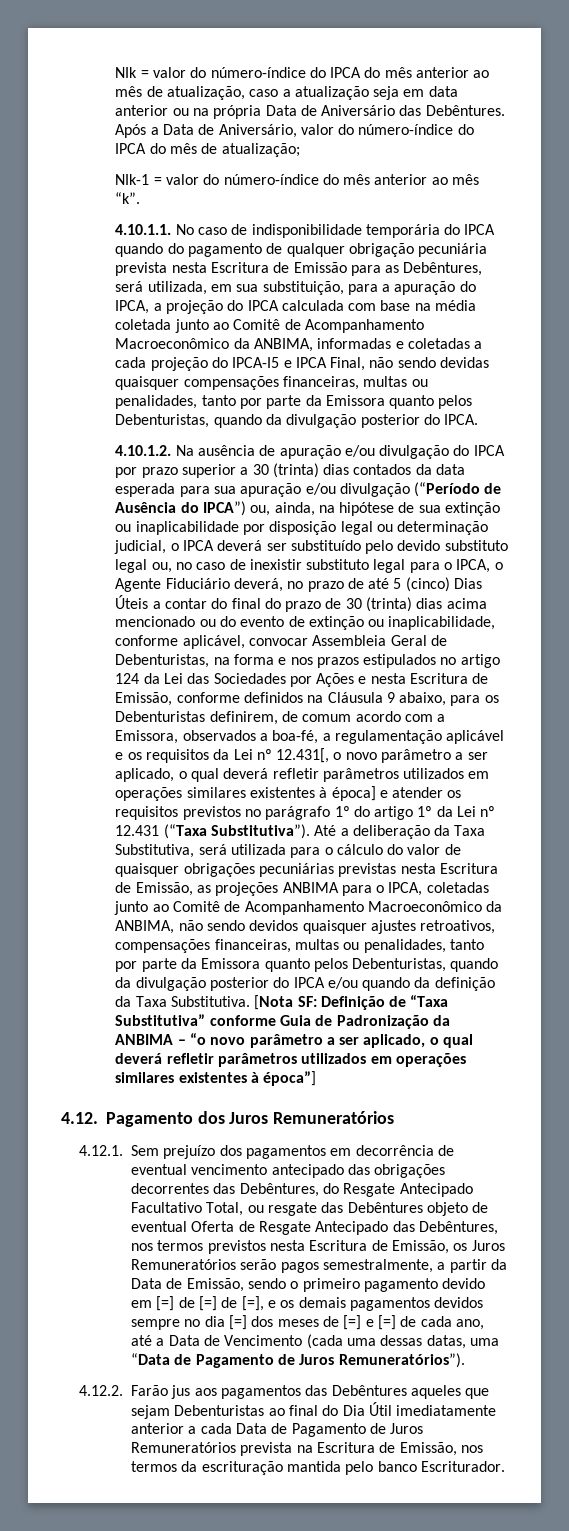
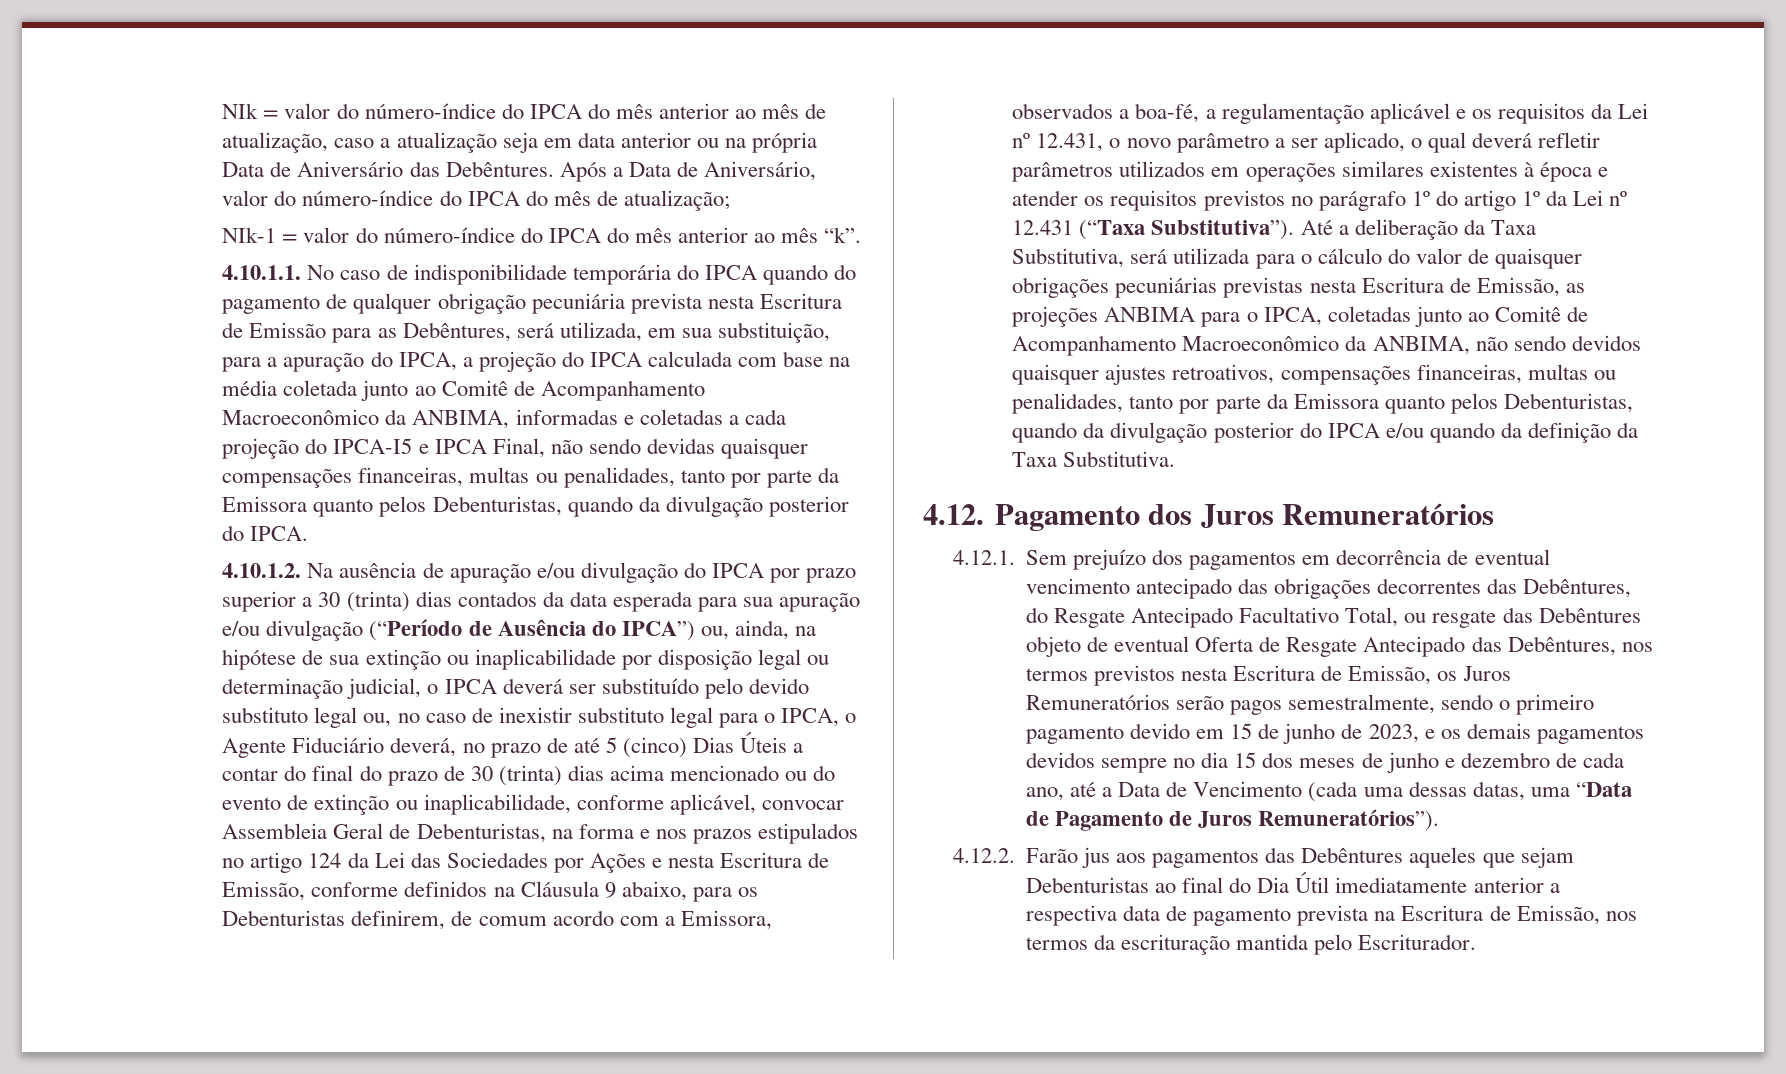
- NIk-1 = valor do número-índice do mês anterior ao mês “k”.
+ NIk-1 = valor do número-índice do IPCA do mês anterior ao mês “k”.
- 4.10.1.2. Na ausência de apuração e/ou divulgação do IPCA por prazo superior a 30 (trinta) dias contados da data esperada para sua apuração e/ou divulgação (“Período de Ausência do IPCA”) ou, ainda, na hipótese de sua extinção ou inaplicabilidade por disposição legal ou determinação judicial, o IPCA deverá ser substituído pelo devido substituto legal ou, no caso de inexistir substituto legal para o IPCA, o Agente Fiduciário deverá, no prazo de até 5 (cinco) Dias Úteis a contar do final do prazo de 30 (trinta) dias acima mencionado ou do evento de extinção ou inaplicabilidade, conforme aplicável, convocar Assembleia Geral de Debenturistas, na forma e nos prazos estipulados no artigo 124 da Lei das Sociedades por Ações e nesta Escritura de Emissão, conforme definidos na Cláusula 9 abaixo, para os Debenturistas definirem, de comum acordo com a Emissora, observados a boa-fé, a regulamentação aplicável e os requisitos da Lei nº 12.431[, o novo parâmetro a ser aplicado, o qual deverá refletir parâmetros utilizados em operações similares existentes à época] e atender os requisitos previstos no parágrafo 1º do artigo 1º da Lei nº 12.431 (“Taxa Substitutiva”).
+ 4.10.1.2. Na ausência de apuração e/ou divulgação do IPCA por prazo superior a 30 (trinta) dias contados da data esperada para sua apuração e/ou divulgação (“Período de Ausência do IPCA”) ou, ainda, na hipótese de sua extinção ou inaplicabilidade por disposição legal ou determinação judicial, o IPCA deverá ser substituído pelo devido substituto legal ou, no caso de inexistir substituto legal para o IPCA, o Agente Fiduciário deverá, no prazo de até 5 (cinco) Dias Úteis a contar do final do prazo de 30 (trinta) dias acima mencionado ou do evento de extinção ou inaplicabilidade, conforme aplicável, convocar Assembleia Geral de Debenturistas, na forma e nos prazos estipulados no artigo 124 da Lei das Sociedades por Ações e nesta Escritura de Emissão, conforme definidos na Cláusula 9 abaixo, para os Debenturistas definirem, de comum acordo com a Emissora, observados a boa-fé, a regulamentação aplicável e os requisitos da Lei nº 12.431, o novo parâmetro a ser aplicado, o qual deverá refletir parâmetros utilizados em operações similares existentes à época e atender os requisitos previstos no parágrafo 1º do artigo 1º da Lei nº 12.431 (“Taxa Substitutiva”).
- [Nota SF: Definição de “Taxa Substitutiva” conforme Guia de Padronização da ANBIMA – “o novo parâmetro a ser aplicado, o qual deverá refletir parâmetros utilizados em operações similares existentes à época”]
- 4.12.1. Sem prejuízo dos pagamentos em decorrência de eventual vencimento antecipado das obrigações decorrentes das Debêntures, do Resgate Antecipado Facultativo Total, ou resgate das Debêntures objeto de eventual Oferta de Resgate Antecipado das Debêntures, nos termos previstos nesta Escritura de Emissão, os Juros Remuneratórios serão pagos semestralmente, a partir da Data de Emissão, sendo o primeiro pagamento devido em [=] de [=] de [=], e os demais pagamentos devidos sempre no dia [=] dos meses de [=] e [=] de cada ano, até a Data de Vencimento (cada uma dessas datas, uma “Data de Pagamento de Juros Remuneratórios”).
+ 4.12.1. Sem prejuízo dos pagamentos em decorrência de eventual vencimento antecipado das obrigações decorrentes das Debêntures, do Resgate Antecipado Facultativo Total, ou resgate das Debêntures objeto de eventual Oferta de Resgate Antecipado das Debêntures, nos termos previstos nesta Escritura de Emissão, os Juros Remuneratórios serão pagos semestralmente, sendo o primeiro pagamento devido em 15 de junho de 2023, e os demais pagamentos devidos sempre no dia 15 dos meses de junho e dezembro de cada ano, até a Data de Vencimento (cada uma dessas datas, uma “Data de Pagamento de Juros Remuneratórios”).
- 4.12.2. Farão jus aos pagamentos das Debêntures aqueles que sejam Debenturistas ao final do Dia Útil imediatamente anterior a cada Data de Pagamento de Juros Remuneratórios prevista na Escritura de Emissão, nos termos da escrituração mantida pelo banco Escriturador.
+ 4.12.2. Farão jus aos pagamentos das Debêntures aqueles que sejam Debenturistas ao final do Dia Útil imediatamente anterior a respectiva data de pagamento prevista na Escritura de Emissão, nos termos da escrituração mantida pelo Escriturador.

